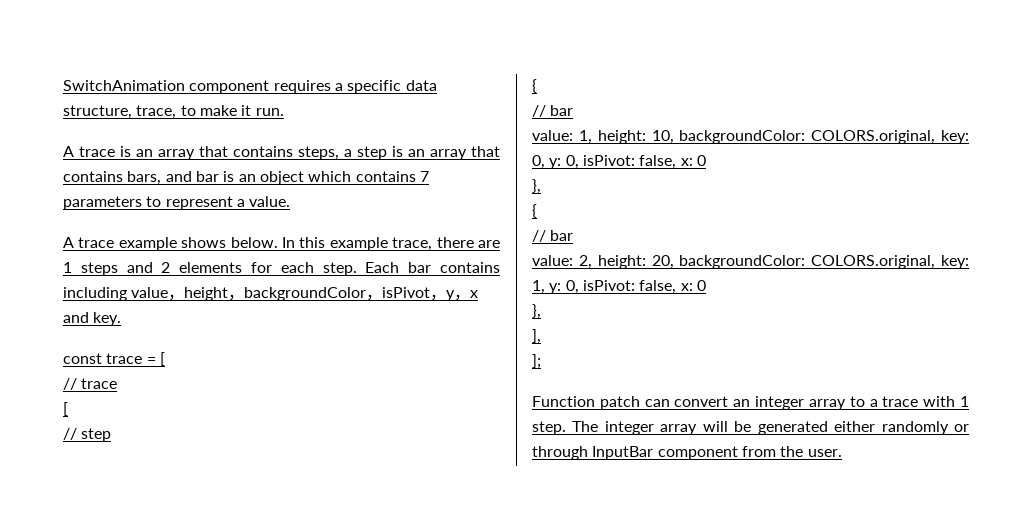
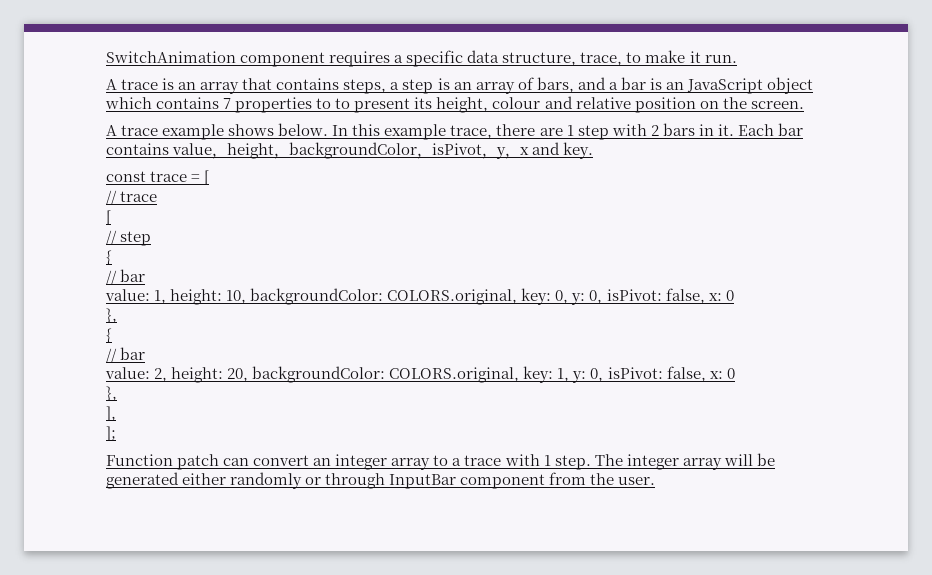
- A trace is an array that contains steps, a step is an array that contains bars, and bar is an object which contains 7 parameters to represent a value.
+ A trace is an array that contains steps, a step is an array of bars, and a bar is an JavaScript object which contains 7 properties to to present its height, colour and relative position on the screen.
- In this example trace, there are 1 steps and 2 elements for each step.
+ In this example trace, there are 1 step with 2 bars in it.
- Each bar contains including value，height，backgroundColor，isPivot，y，x and key.
+ Each bar contains value，height，backgroundColor，isPivot，y，x and key.

